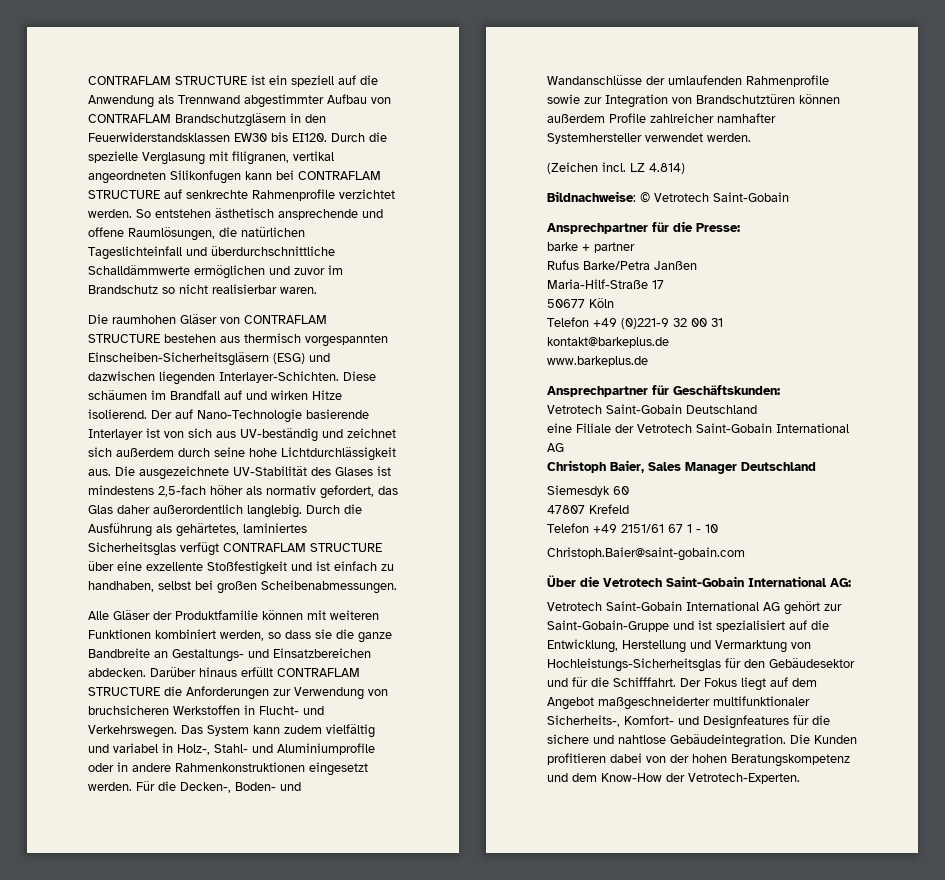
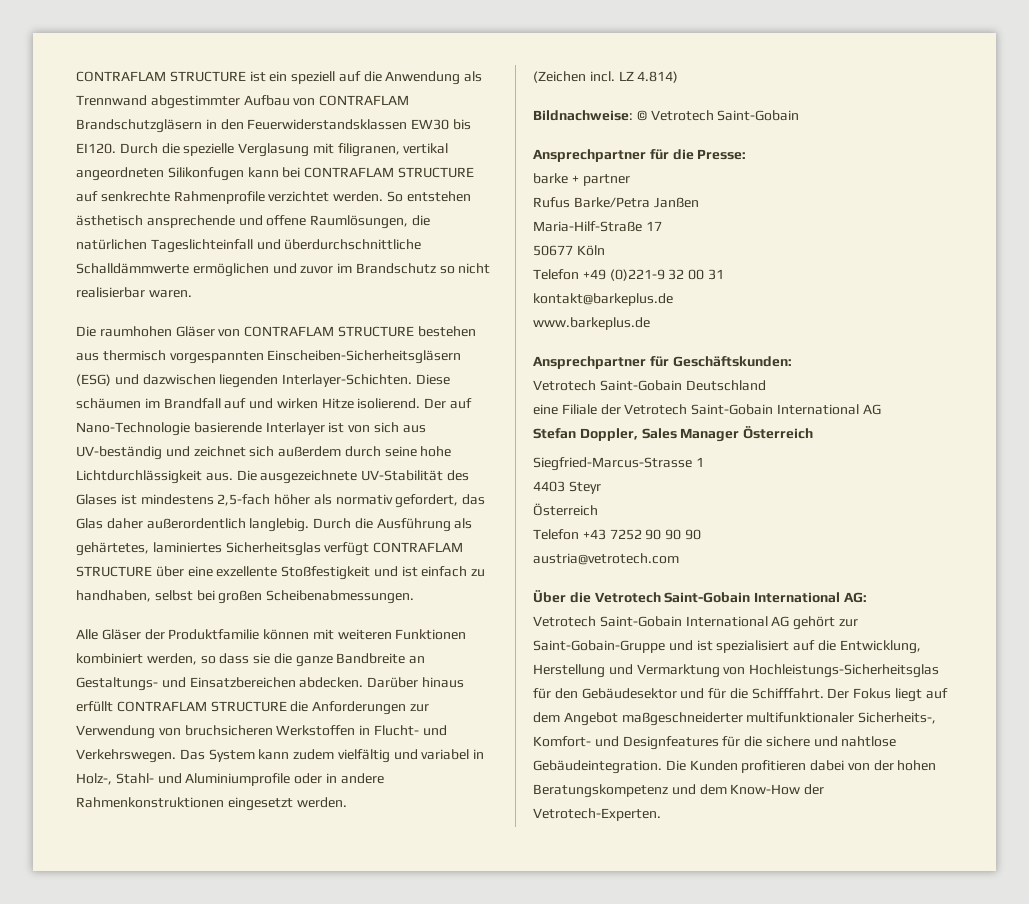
- Für die Decken-, Boden- und Wandanschlüsse der umlaufenden Rahmenprofile sowie zur Integration von Brandschutztüren können außerdem Profile zahlreicher namhafter Systemhersteller verwendet werden.
- Christoph Baier, Sales Manager Deutschland
- Siemesdyk 60
- 47807 Krefeld
- Telefon +49 2151/61 67 1 - 10
- Christoph.Baier@saint-gobain.com
+ Stefan Doppler, Sales Manager Österreich
+ Siegfried-Marcus-Strasse 1
+ 4403 Steyr
+ Österreich
+ Telefon +43 7252 90 90 90
+ austria@vetrotech.com

